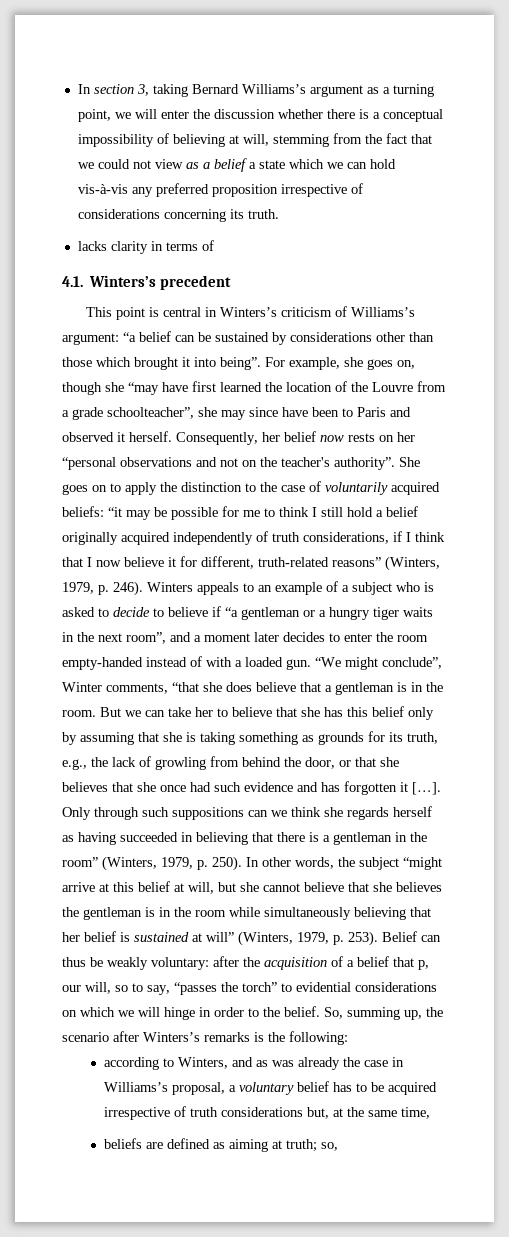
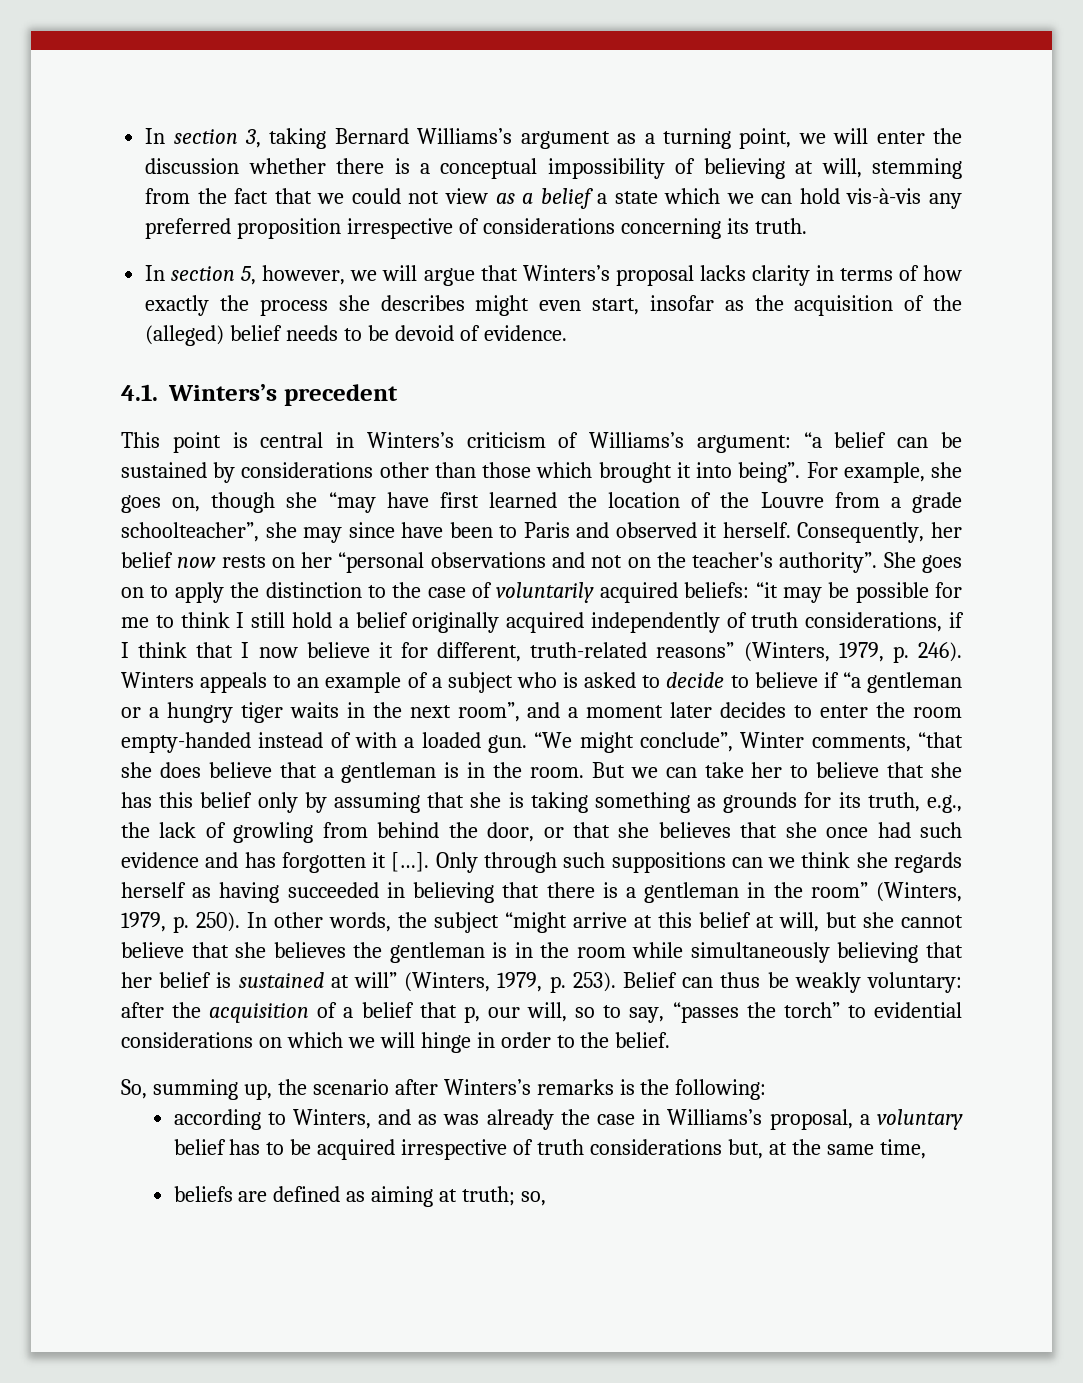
- lacks clarity in terms of
+ In section 5, however, we will argue that Winters’s proposal lacks clarity in terms of how exactly the process she describes might even start, insofar as the acquisition of the (alleged) belief needs to be devoid of evidence.
- Belief can thus be weakly voluntary: after the acquisition of a belief that p, our will, so to say, “passes the torch” to evidential considerations on which we will hinge in order to the belief. So, summing up, the scenario after Winters’s remarks is the following:
+ Belief can thus be weakly voluntary: after the acquisition of a belief that p, our will, so to say, “passes the torch” to evidential considerations on which we will hinge in order to the belief.
+ So, summing up, the scenario after Winters’s remarks is the following:

